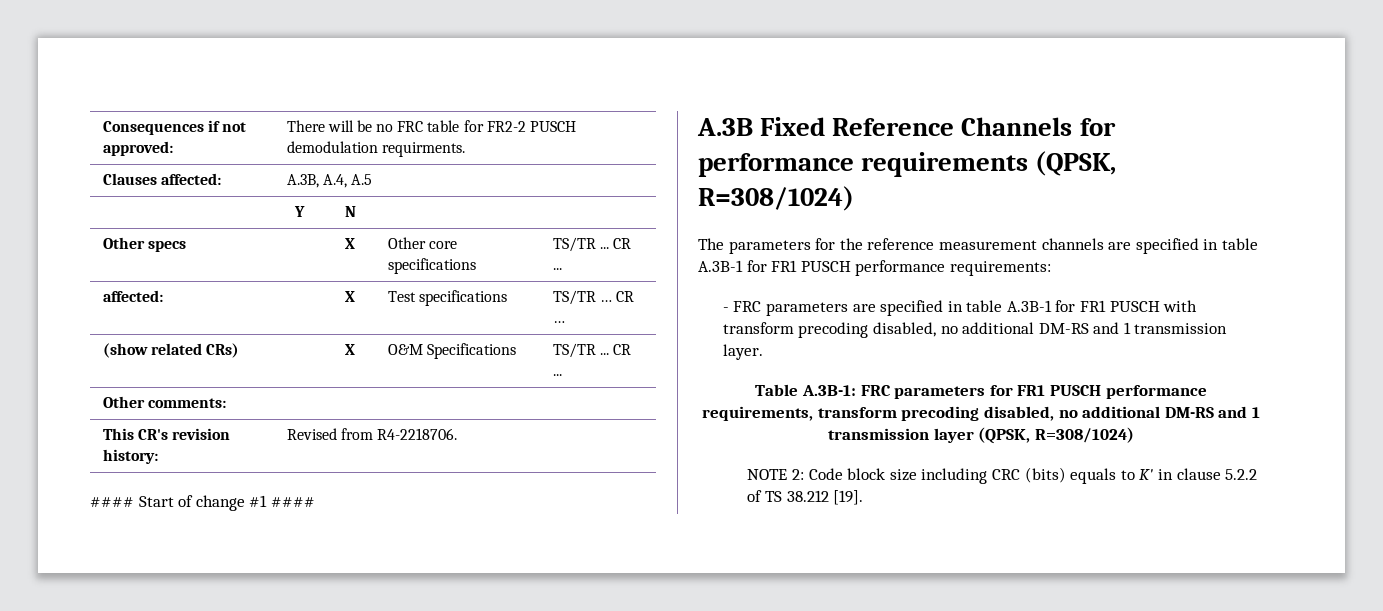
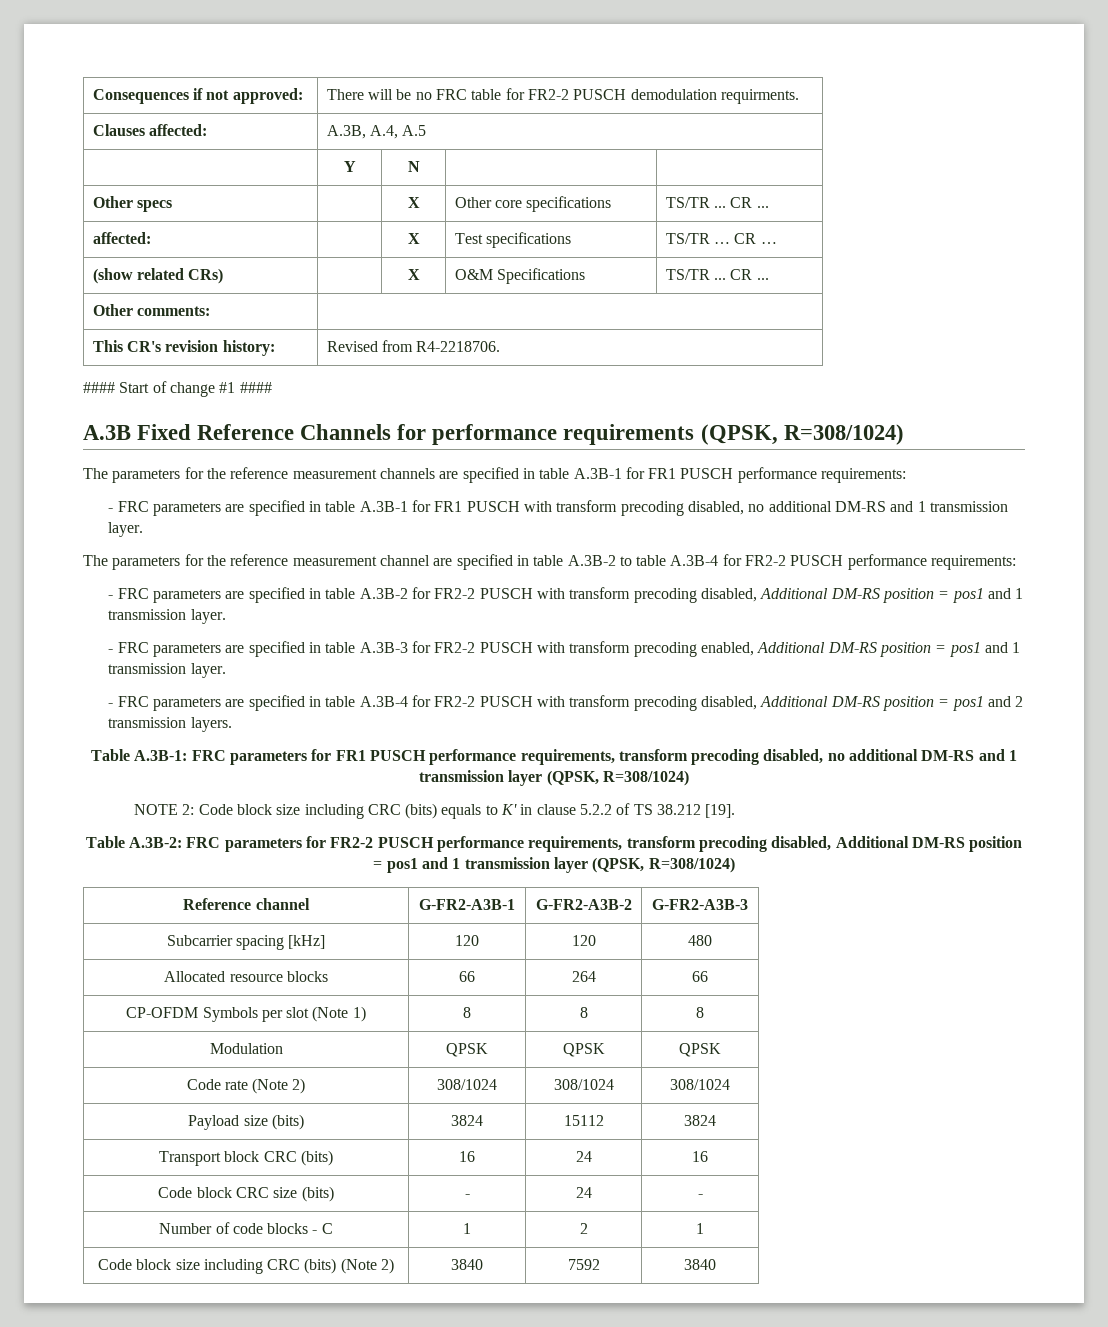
+ The parameters for the reference measurement channel are specified in table A.3B-2 to table A.3B-4 for FR2-2 PUSCH performance requirements:
+ - FRC parameters are specified in table A.3B-2 for FR2-2 PUSCH with transform precoding disabled, Additional DM-RS position = pos1 and 1 transmission layer.
+ - FRC parameters are specified in table A.3B-3 for FR2-2 PUSCH with transform precoding enabled, Additional DM-RS position = pos1 and 1 transmission layer.
+ - FRC parameters are specified in table A.3B-4 for FR2-2 PUSCH with transform precoding disabled, Additional DM-RS position = pos1 and 2 transmission layers.
+ Table A.3B-2: FRC parameters for FR2-2 PUSCH performance requirements, transform precoding disabled, Additional DM-RS position = pos1 and 1 transmission layer (QPSK, R=308/1024)
+ Reference channel | G-FR2-A3B-1 | G-FR2-A3B-2 | G-FR2-A3B-3
+ Subcarrier spacing [kHz] | 120 | 120 | 480
+ Allocated resource blocks | 66 | 264 | 66
+ CP-OFDM Symbols per slot (Note 1) | 8 | 8 | 8
+ Modulation | QPSK | QPSK | QPSK
+ Code rate (Note 2) | 308/1024 | 308/1024 | 308/1024
+ Payload size (bits) | 3824 | 15112 | 3824
+ Transport block CRC (bits) | 16 | 24 | 16
+ Code block CRC size (bits) | - | 24 | -
+ Number of code blocks - C | 1 | 2 | 1
+ Code block size including CRC (bits) (Note 2) | 3840 | 7592 | 3840

